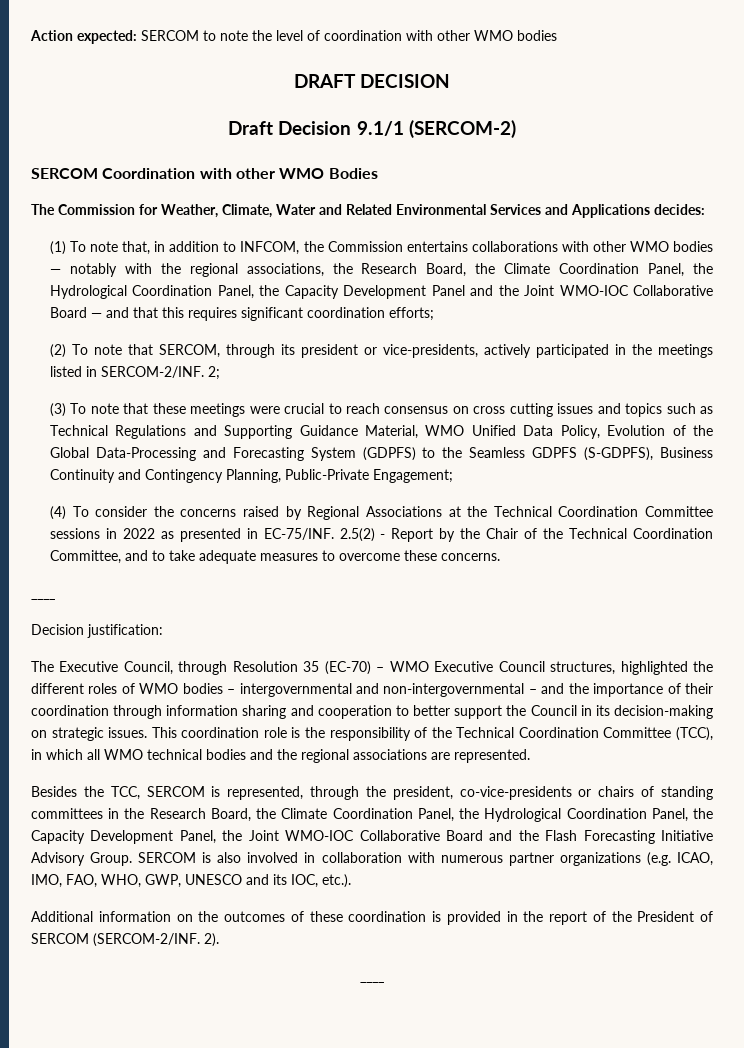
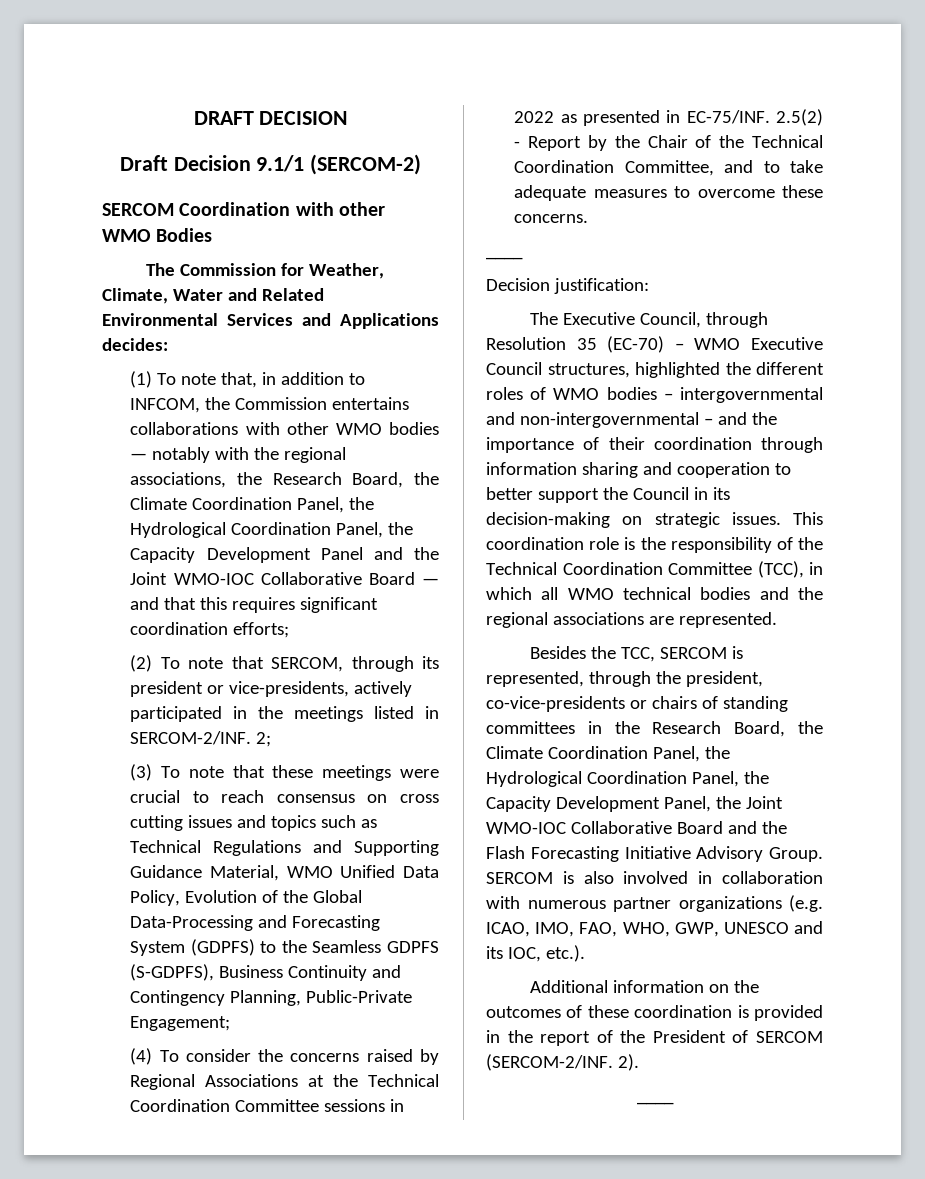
- Action expected: SERCOM to note the level of coordination with other WMO bodies

